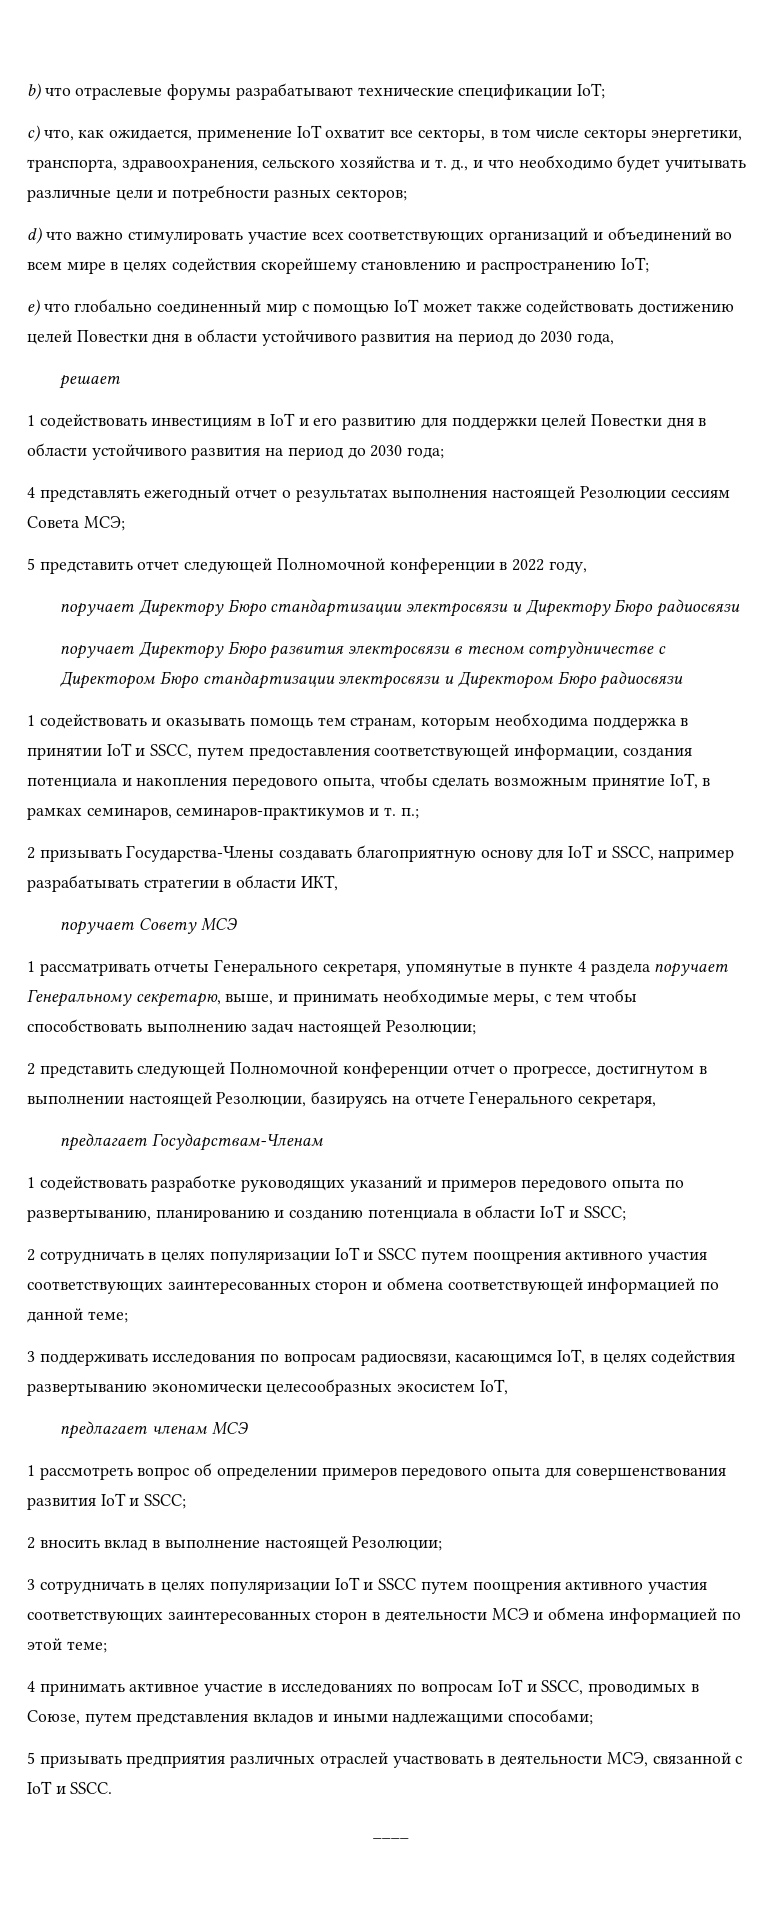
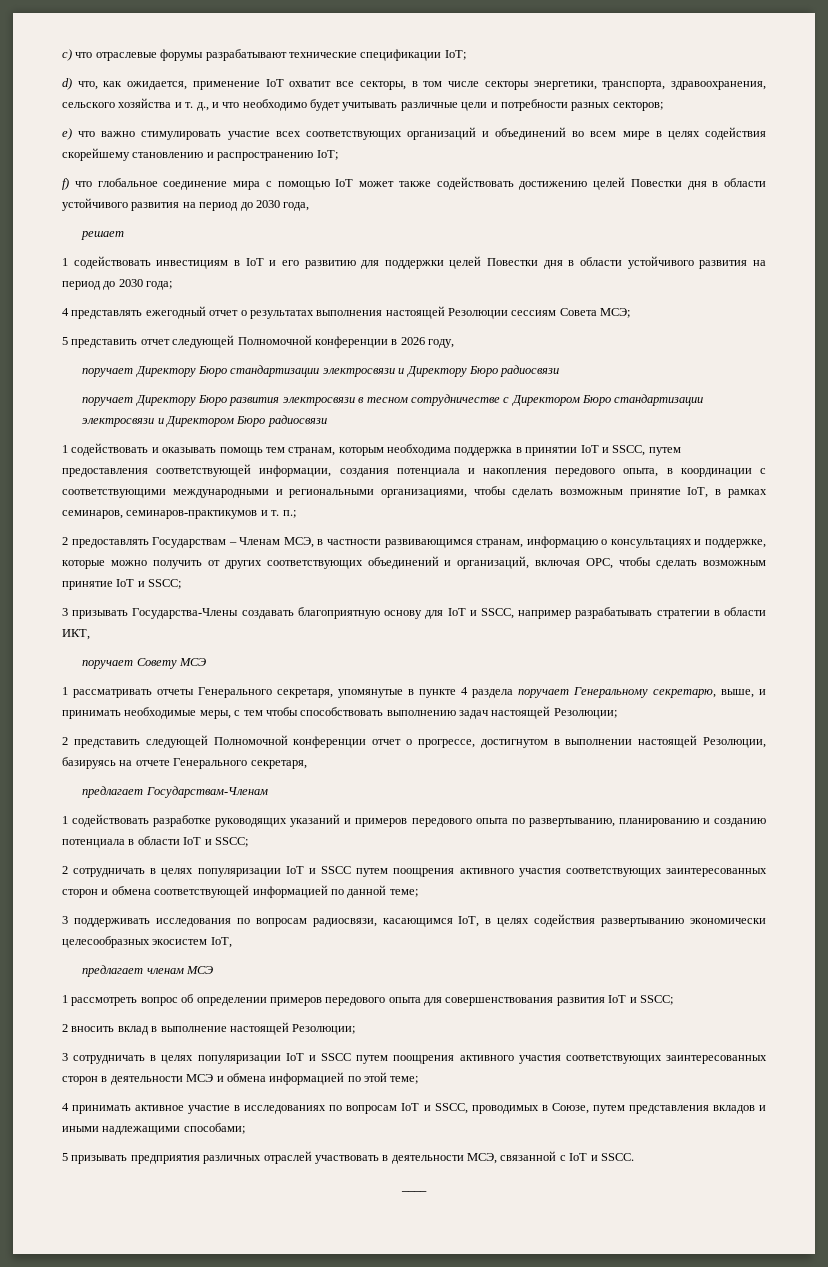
- b) что отраслевые форумы разрабатывают технические спецификации IoT;
+ c) что отраслевые форумы разрабатывают технические спецификации IoT;
- c) что, как ожидается, применение IoT охватит все секторы, в том числе секторы энергетики, транспорта, здравоохранения, сельского хозяйства и т. д., и что необходимо будет учитывать различные цели и потребности разных секторов;
+ d) что, как ожидается, применение IoT охватит все секторы, в том числе секторы энергетики, транспорта, здравоохранения, сельского хозяйства и т. д., и что необходимо будет учитывать различные цели и потребности разных секторов;
- d) что важно стимулировать участие всех соответствующих организаций и объединений во всем мире в целях содействия скорейшему становлению и распространению IoT;
+ e) что важно стимулировать участие всех соответствующих организаций и объединений во всем мире в целях содействия скорейшему становлению и распространению IoT;
- e) что глобально соединенный мир с помощью IoT может также содействовать достижению целей Повестки дня в области устойчивого развития на период до 2030 года,
+ f) что глобальное соединение мира с помощью IoT может также содействовать достижению целей Повестки дня в области устойчивого развития на период до 2030 года,
- 5 представить отчет следующей Полномочной конференции в 2022 году,
+ 5 представить отчет следующей Полномочной конференции в 2026 году,
- 1 содействовать и оказывать помощь тем странам, которым необходима поддержка в принятии IoT и SSCC, путем предоставления соответствующей информации, создания потенциала и накопления передового опыта, чтобы сделать возможным принятие IoT, в рамках семинаров, семинаров-практикумов и т. п.;
+ 1 содействовать и оказывать помощь тем странам, которым необходима поддержка в принятии IoT и SSCC, путем предоставления соответствующей информации, создания потенциала и накопления передового опыта, в координации с соответствующими международными и региональными организациями, чтобы сделать возможным принятие IoT, в рамках семинаров, семинаров-практикумов и т. п.;
- 2 призывать Государства-Члены создавать благоприятную основу для IoT и SSCC, например разрабатывать стратегии в области ИКТ,
+ 2 предоставлять Государствам – Членам МСЭ, в частности развивающимся странам, информацию о консультациях и поддержке, которые можно получить от других соответствующих объединений и организаций, включая ОРС, чтобы сделать возможным принятие IoT и SSCC;
+ 3 призывать Государства-Члены создавать благоприятную основу для IoT и SSCC, например разрабатывать стратегии в области ИКТ,

